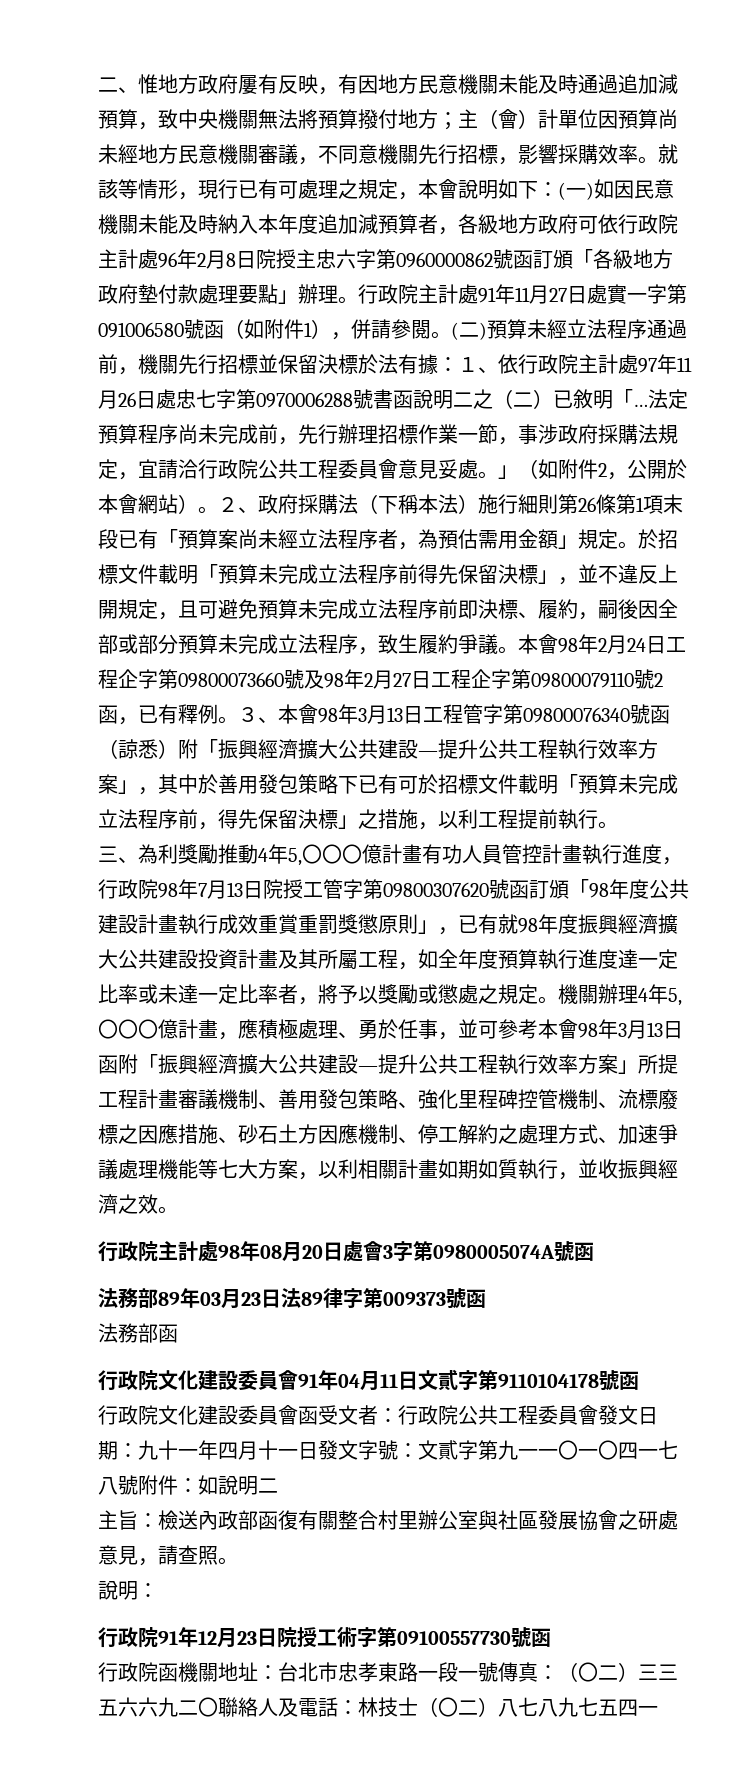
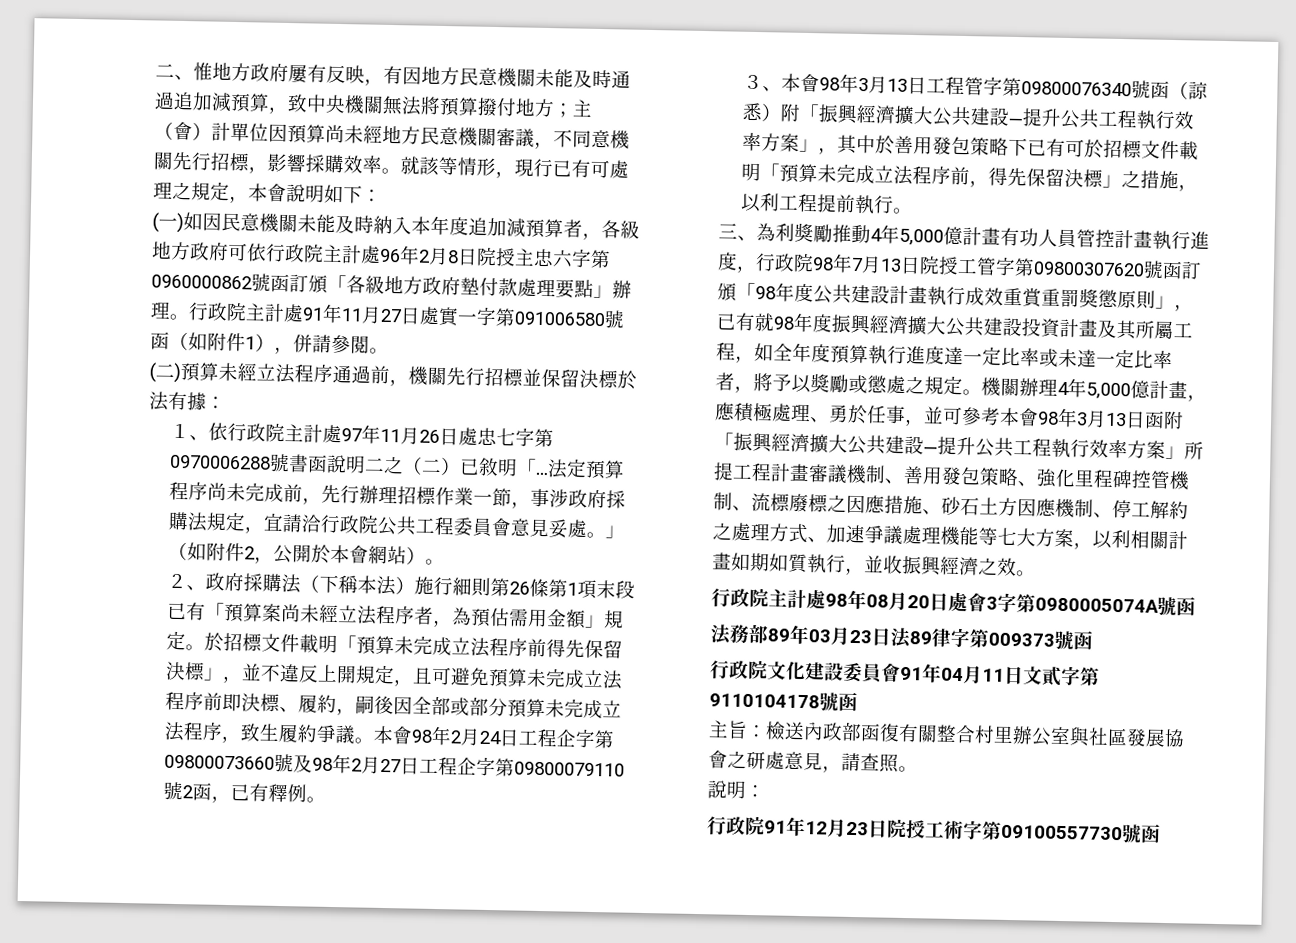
- 就該等情形，現行已有可處理之規定，本會說明如下：(一)如因民意機關未能及時納入本年度追加減預算者，各級地方政府可依行政院主計處96年2月8日院授主忠六字第0960000862號函訂頒「各級地方政府墊付款處理要點」辦理。
+ 就該等情形，現行已有可處理之規定，本會說明如下：
+ (一)如因民意機關未能及時納入本年度追加減預算者，各級地方政府可依行政院主計處96年2月8日院授主忠六字第0960000862號函訂頒「各級地方政府墊付款處理要點」辦理。
- 行政院主計處91年11月27日處實一字第091006580號函（如附件1），併請參閱。(二)預算未經立法程序通過前，機關先行招標並保留決標於法有據：１、依行政院主計處97年11月26日處忠七字第0970006288號書函說明二之（二）已敘明「…
+ 行政院主計處91年11月27日處實一字第091006580號函（如附件1），併請參閱。
+ (二)預算未經立法程序通過前，機關先行招標並保留決標於法有據：
+ １、依行政院主計處97年11月26日處忠七字第0970006288號書函說明二之（二）已敘明「…
- 法定預算程序尚未完成前，先行辦理招標作業一節，事涉政府採購法規定，宜請洽行政院公共工程委員會意見妥處。」（如附件2，公開於本會網站）。２、政府採購法（下稱本法）施行細則第26條第1項末段已有「預算案尚未經立法程序者，為預估需用金額」規定。
+ 法定預算程序尚未完成前，先行辦理招標作業一節，事涉政府採購法規定，宜請洽行政院公共工程委員會意見妥處。」（如附件2，公開於本會網站）。
+ ２、政府採購法（下稱本法）施行細則第26條第1項末段已有「預算案尚未經立法程序者，為預估需用金額」規定。
- 本會98年2月24日工程企字第09800073660號及98年2月27日工程企字第09800079110號2函，已有釋例。３、本會98年3月13日工程管字第09800076340號函（諒悉）附「振興經濟擴大公共建設—提升公共工程執行效率方案」，其中於善用發包策略下已有可於招標文件載明「預算未完成立法程序前，得先保留決標」之措施，以利工程提前執行。
+ 本會98年2月24日工程企字第09800073660號及98年2月27日工程企字第09800079110號2函，已有釋例。
+ ３、本會98年3月13日工程管字第09800076340號函（諒悉）附「振興經濟擴大公共建設—提升公共工程執行效率方案」，其中於善用發包策略下已有可於招標文件載明「預算未完成立法程序前，得先保留決標」之措施，以利工程提前執行。
- 三、為利獎勵推動4年5,〇〇〇億計畫有功人員管控計畫執行進度，行政院98年7月13日院授工管字第09800307620號函訂頒「98年度公共建設計畫執行成效重賞重罰獎懲原則」，已有就98年度振興經濟擴大公共建設投資計畫及其所屬工程，如全年度預算執行進度達一定比率或未達一定比率者，將予以獎勵或懲處之規定。
+ 三、為利獎勵推動4年5,000億計畫有功人員管控計畫執行進度，行政院98年7月13日院授工管字第09800307620號函訂頒「98年度公共建設計畫執行成效重賞重罰獎懲原則」，已有就98年度振興經濟擴大公共建設投資計畫及其所屬工程，如全年度預算執行進度達一定比率或未達一定比率者，將予以獎勵或懲處之規定。
- 機關辦理4年5,〇〇〇億計畫，應積極處理、勇於任事，並可參考本會98年3月13日函附「振興經濟擴大公共建設—提升公共工程執行效率方案」所提工程計畫審議機制、善用發包策略、強化里程碑控管機制、流標廢標之因應措施、砂石土方因應機制、停工解約之處理方式、加速爭議處理機能等七大方案，以利相關計畫如期如質執行，並收振興經濟之效。
+ 機關辦理4年5,000億計畫，應積極處理、勇於任事，並可參考本會98年3月13日函附「振興經濟擴大公共建設—提升公共工程執行效率方案」所提工程計畫審議機制、善用發包策略、強化里程碑控管機制、流標廢標之因應措施、砂石土方因應機制、停工解約之處理方式、加速爭議處理機能等七大方案，以利相關計畫如期如質執行，並收振興經濟之效。
- 法務部函
- 行政院文化建設委員會函受文者：行政院公共工程委員會發文日期：九十一年四月十一日發文字號：文貳字第九一一〇一〇四一七八號附件：如說明二
- 行政院函機關地址：台北市忠孝東路一段一號傳真：（〇二）三三五六六九二〇聯絡人及電話：林技士（〇二）八七八九七五四一

